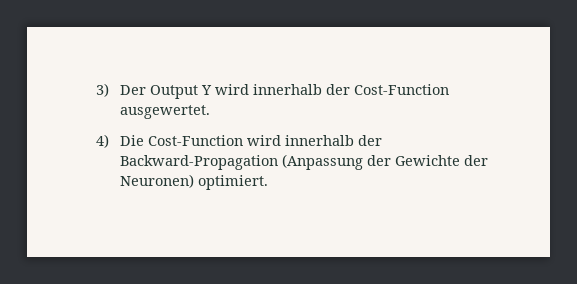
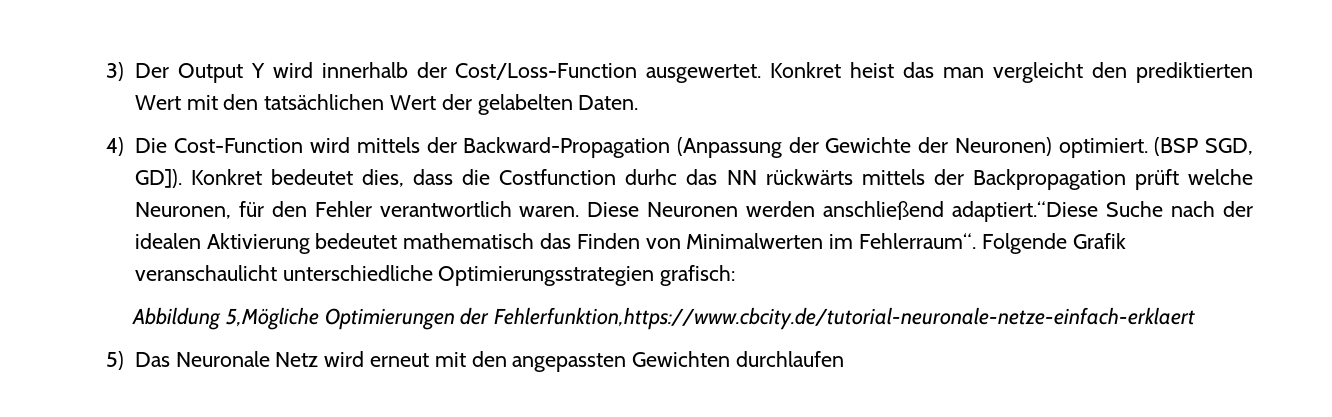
- 3) Der Output Y wird innerhalb der Cost-Function ausgewertet.
+ 3) Der Output Y wird innerhalb der Cost/Loss-Function ausgewertet. Konkret heist das man vergleicht den prediktierten Wert mit den tatsächlichen Wert der gelabelten Daten.
- 4) Die Cost-Function wird innerhalb der Backward-Propagation (Anpassung der Gewichte der Neuronen) optimiert.
+ 4) Die Cost-Function wird mittels der Backward-Propagation (Anpassung der Gewichte der Neuronen) optimiert.
+ (BSP SGD, GD]). Konkret bedeutet dies, dass die Costfunction durhc das NN rückwärts mittels der Backpropagation prüft welche Neuronen, für den Fehler verantwortlich waren. Diese Neuronen werden anschließend adaptiert.“Diese Suche nach der idealen Aktivierung bedeutet mathematisch das Finden von Minimalwerten im Fehlerraum“. Folgende Grafik veranschaulicht unterschiedliche Optimierungsstrategien grafisch:
+ Abbildung 5,Mögliche Optimierungen der Fehlerfunktion,https://www.cbcity.de/tutorial-neuronale-netze-einfach-erklaert
+ 5) Das Neuronale Netz wird erneut mit den angepassten Gewichten durchlaufen

